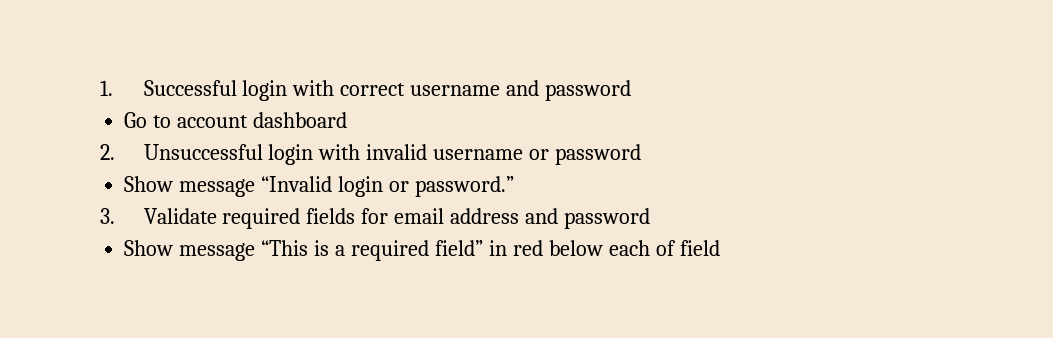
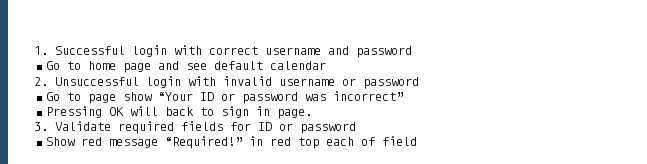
- Go to account dashboard
+ Go to home page and see default calendar
- Show message “Invalid login or password.”
+ Go to page show “Your ID or password was incorrect”
+ Pressing OK will back to sign in page.
- 3. Validate required fields for email address and password
- Show message “This is a required field” in red below each of field
+ 3. Validate required fields for ID or password
+ Show red message “Required!” in red top each of field

